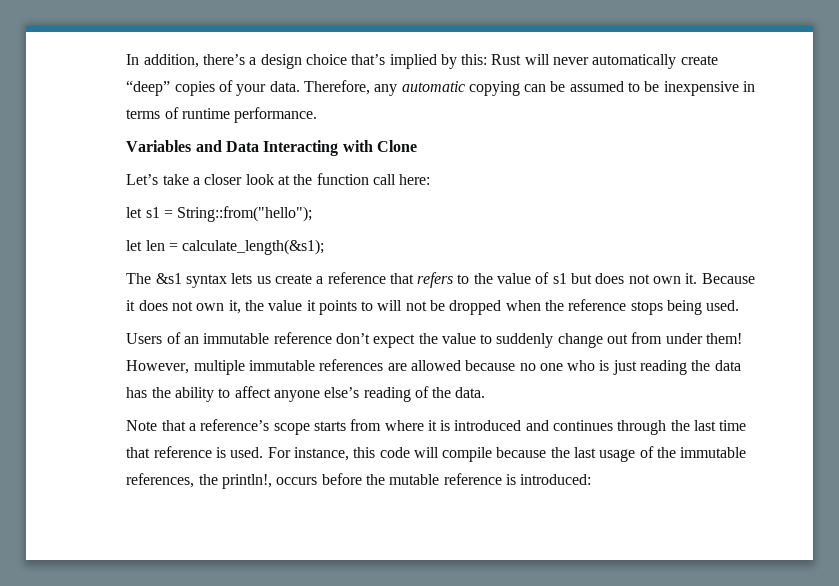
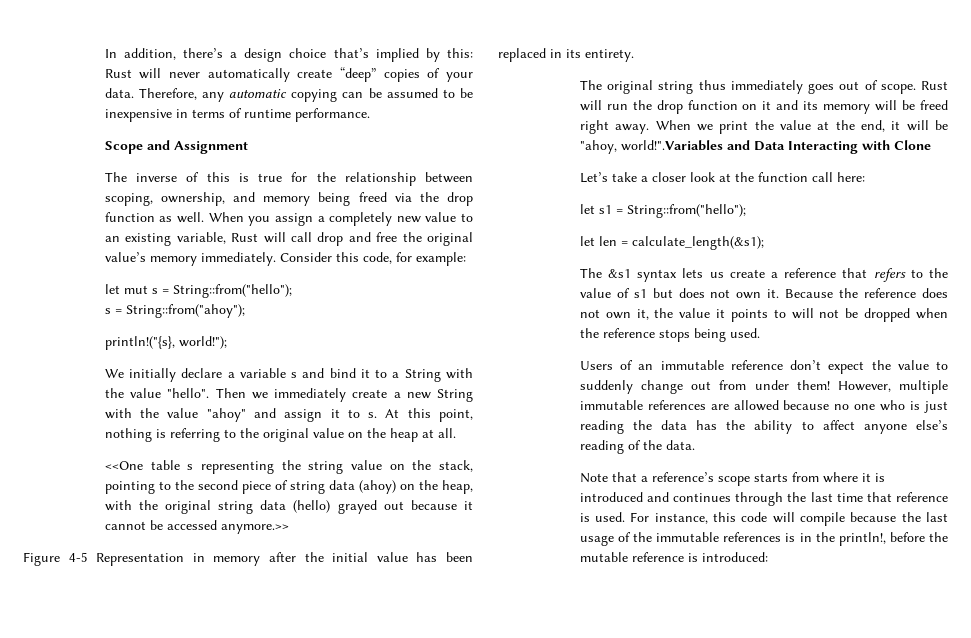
- Variables and Data Interacting with Clone
+ Scope and Assignment
+ The inverse of this is true for the relationship between scoping, ownership, and memory being freed via the drop function as well. When you assign a completely new value to an existing variable, Rust will call drop and free the original value’s memory immediately. Consider this code, for example:
+ let mut s = String::from("hello");
+ s = String::from("ahoy");
+ println!("{s}, world!");
+ We initially declare a variable s and bind it to a String with the value "hello". Then we immediately create a new String with the value "ahoy" and assign it to s. At this point, nothing is referring to the original value on the heap at all.
+ <<One table s representing the string value on the stack, pointing to the second piece of string data (ahoy) on the heap, with the original string data (hello) grayed out because it cannot be accessed anymore.>>
+ Figure 4-5 Representation in memory after the initial value has been replaced in its entirety.
+ The original string thus immediately goes out of scope. Rust will run the drop function on it and its memory will be freed right away. When we print the value at the end, it will be "ahoy, world!".Variables and Data Interacting with Clone
- Because it does not own it, the value it points to will not be dropped when the reference stops being used.
+ Because the reference does not own it, the value it points to will not be dropped when the reference stops being used.
- For instance, this code will compile because the last usage of the immutable references, the println!, occurs before the mutable reference is introduced:
+ For instance, this code will compile because the last usage of the immutable references is in the println!, before the mutable reference is introduced:

